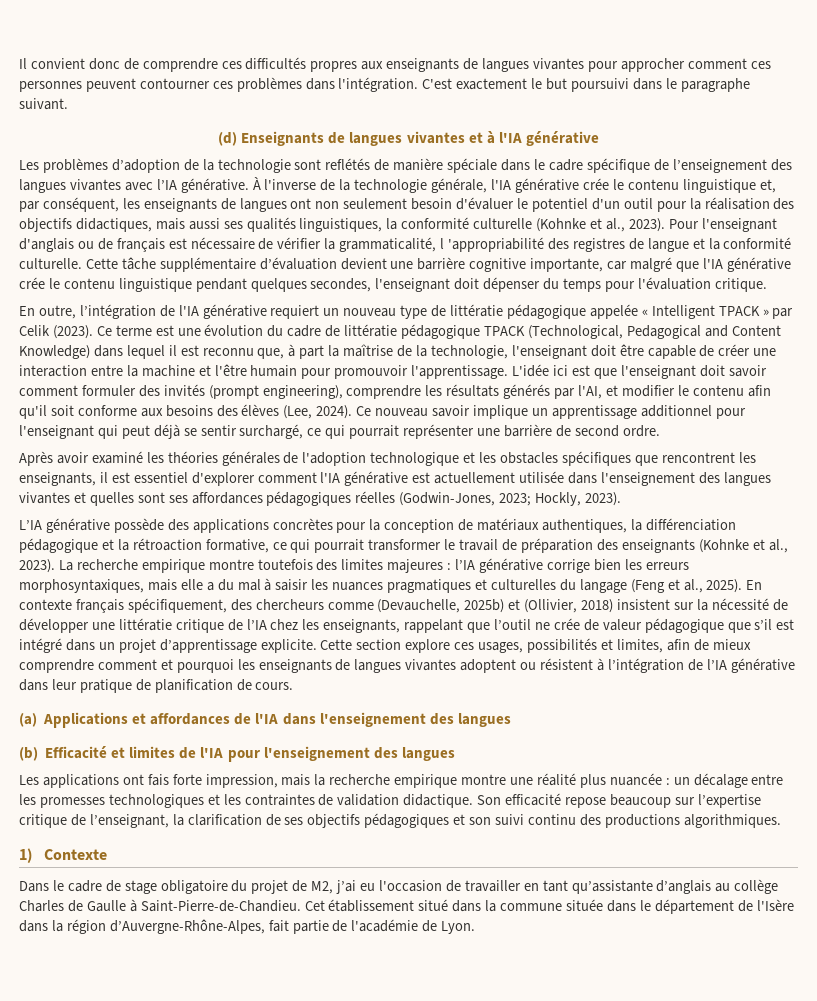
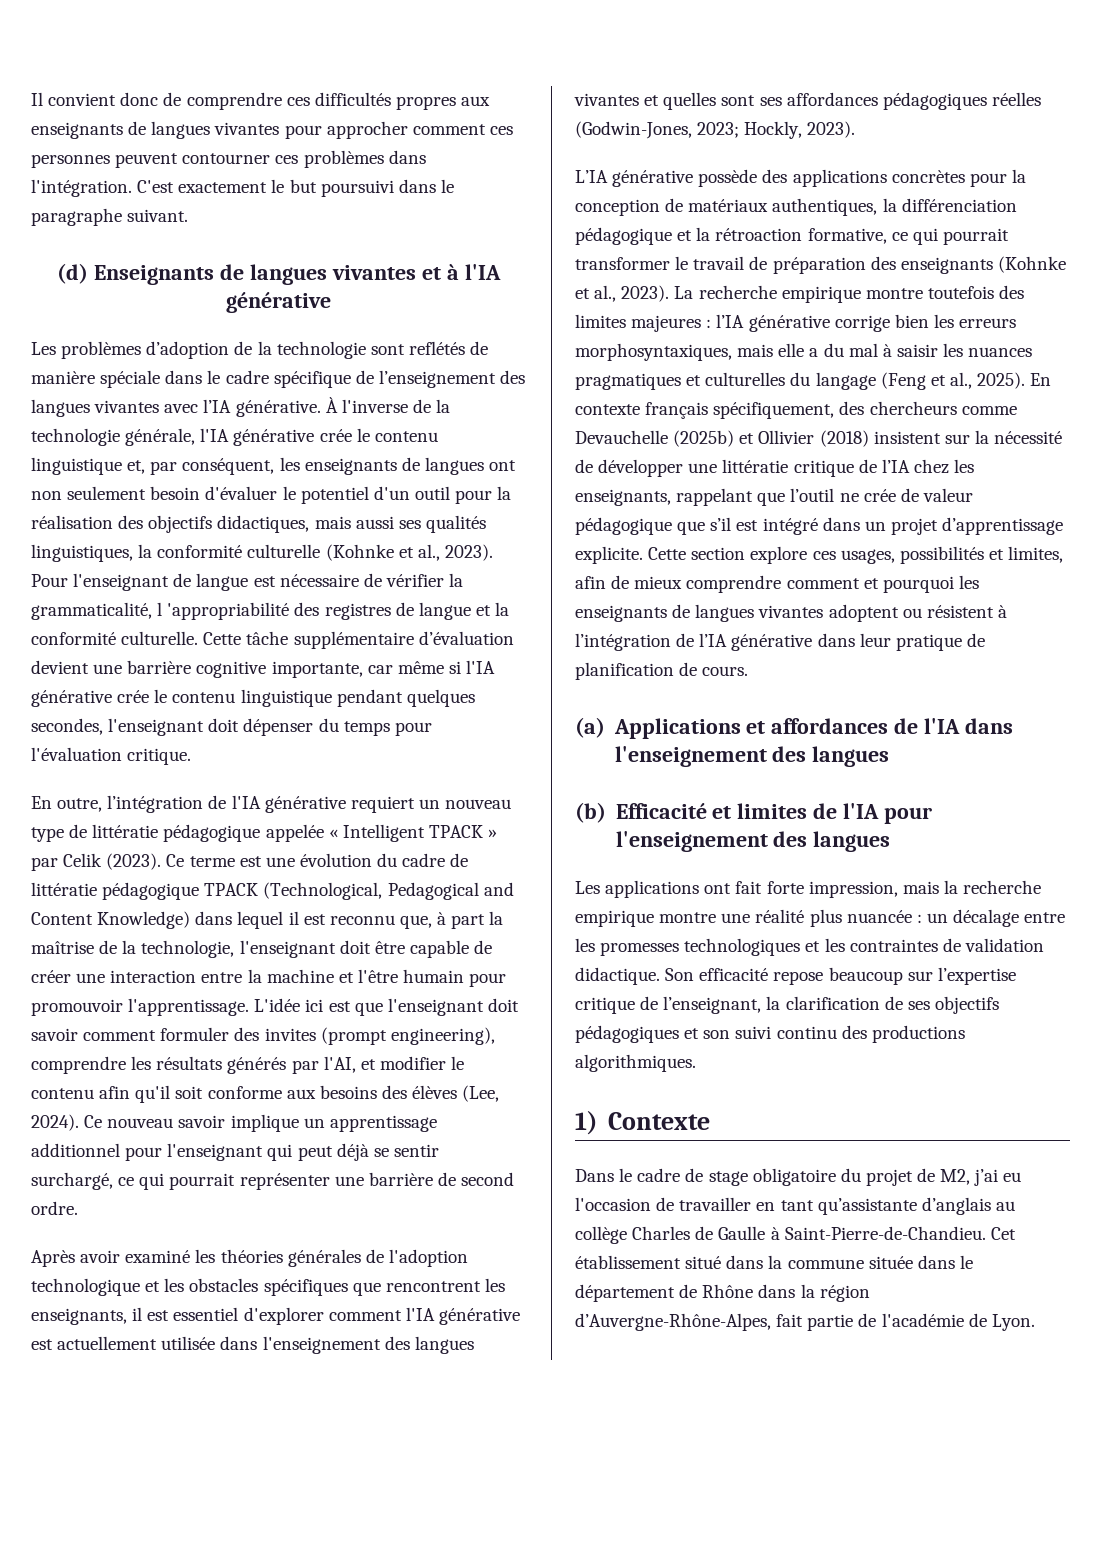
- Pour l'enseignant d'anglais ou de français est nécessaire de vérifier la grammaticalité, l 'appropriabilité des registres de langue et la conformité culturelle.
+ Pour l'enseignant de langue est nécessaire de vérifier la grammaticalité, l 'appropriabilité des registres de langue et la conformité culturelle.
- Cette tâche supplémentaire d’évaluation devient une barrière cognitive importante, car malgré que l'IA générative crée le contenu linguistique pendant quelques secondes, l'enseignant doit dépenser du temps pour l'évaluation critique.
+ Cette tâche supplémentaire d’évaluation devient une barrière cognitive importante, car même si l'IA générative crée le contenu linguistique pendant quelques secondes, l'enseignant doit dépenser du temps pour l'évaluation critique.
- L'idée ici est que l'enseignant doit savoir comment formuler des invités (prompt engineering), comprendre les résultats générés par l'AI, et modifier le contenu afin qu'il soit conforme aux besoins des élèves (Lee, 2024).
+ L'idée ici est que l'enseignant doit savoir comment formuler des invites (prompt engineering), comprendre les résultats générés par l'AI, et modifier le contenu afin qu'il soit conforme aux besoins des élèves (Lee, 2024).
- En contexte français spécifiquement, des chercheurs comme (Devauchelle, 2025b) et (Ollivier, 2018) insistent sur la nécessité de développer une littératie critique de l’IA chez les enseignants, rappelant que l’outil ne crée de valeur pédagogique que s’il est intégré dans un projet d’apprentissage explicite.
+ En contexte français spécifiquement, des chercheurs comme Devauchelle (2025b) et Ollivier (2018) insistent sur la nécessité de développer une littératie critique de l’IA chez les enseignants, rappelant que l’outil ne crée de valeur pédagogique que s’il est intégré dans un projet d’apprentissage explicite.
- Les applications ont fais forte impression, mais la recherche empirique montre une réalité plus nuancée : un décalage entre les promesses technologiques et les contraintes de validation didactique.
+ Les applications ont fait forte impression, mais la recherche empirique montre une réalité plus nuancée : un décalage entre les promesses technologiques et les contraintes de validation didactique.
- Cet établissement situé dans la commune située dans le département de l'Isère dans la région d’Auvergne-Rhône-Alpes, fait partie de l'académie de Lyon.
+ Cet établissement situé dans la commune située dans le département de Rhône dans la région d’Auvergne-Rhône-Alpes, fait partie de l'académie de Lyon.

